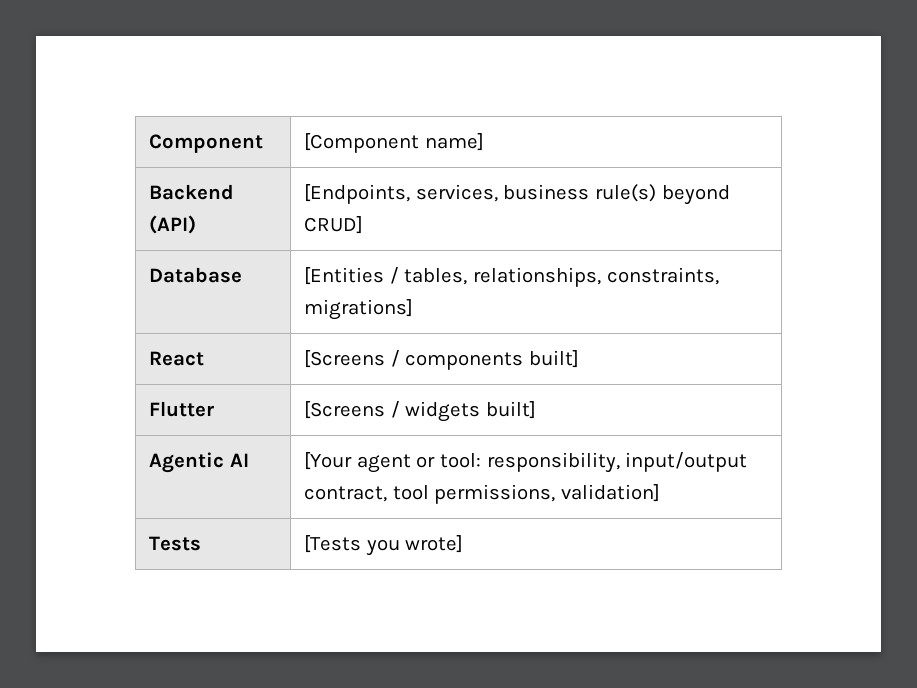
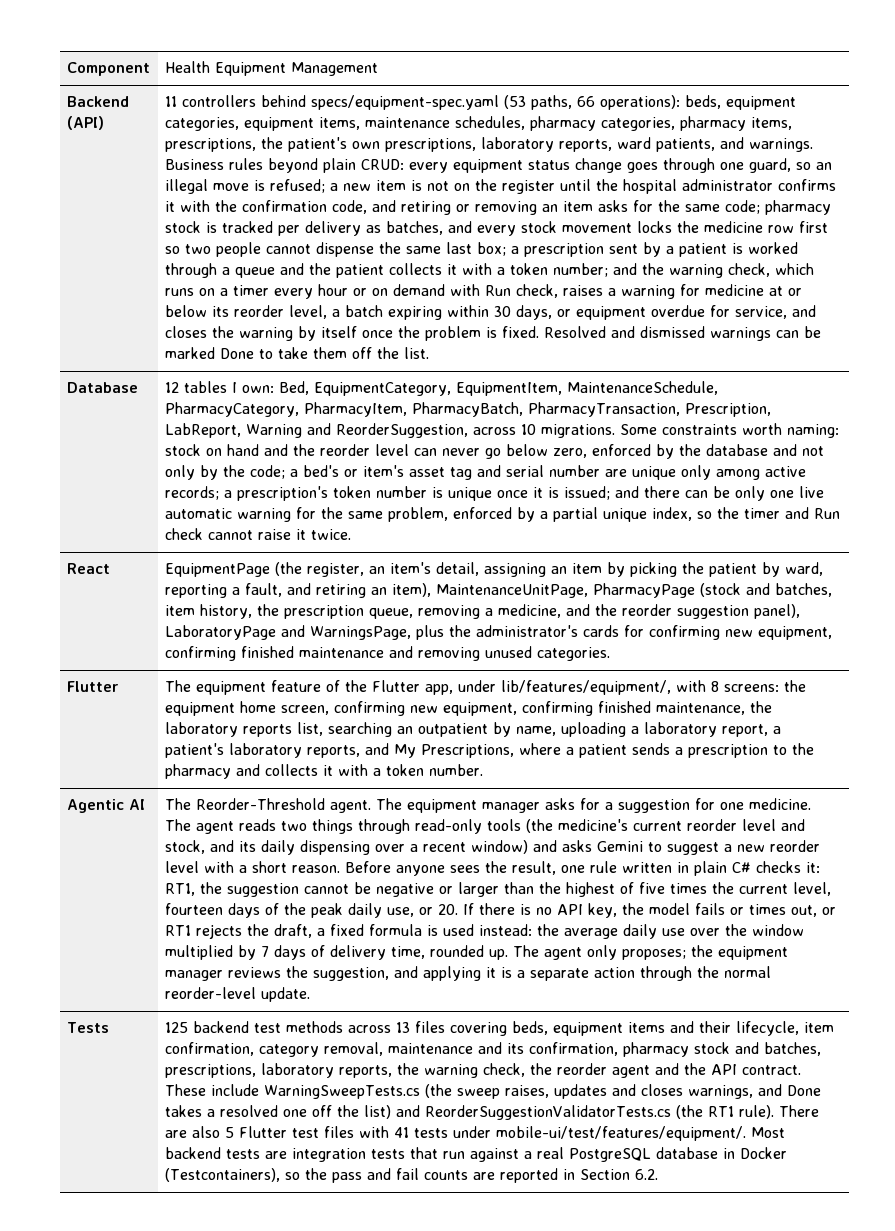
- Component | [Component name]
+ Component | Health Equipment Management
- [Endpoints, services, business rule(s) beyond CRUD]
- Database | [Entities / tables, relationships, constraints, migrations]
- React | [Screens / components built]
- Flutter | [Screens / widgets built]
- Agentic AI | [Your agent or tool: responsibility, input/output contract, tool permissions, validation]
- Tests | [Tests you wrote]
+ 11 controllers behind specs/equipment-spec.yaml (53 paths, 66 operations): beds, equipment categories, equipment items, maintenance schedules, pharmacy categories, pharmacy items, prescriptions, the patient's own prescriptions, laboratory reports, ward patients, and warnings. Business rules beyond plain CRUD: every equipment status change goes through one guard, so an illegal move is refused; a new item is not on the register until the hospital administrator confirms it with the confirmation code, and retiring or removing an item asks for the same code; pharmacy stock is tracked per delivery as batches, and every stock movement locks the medicine row first so two people cannot dispense the same last box; a prescription sent by a patient is worked through a queue and the patient collects it with a token number; and the warning check, which runs on a timer every hour or on demand with Run check, raises a warning for medicine at or below its reorder level, a batch expiring within 30 days, or equipment overdue for service, and closes the warning by itself once the problem is fixed. Resolved and dismissed warnings can be marked Done to take them off the list.
+ Database | 12 tables I own: Bed, EquipmentCategory, EquipmentItem, MaintenanceSchedule, PharmacyCategory, PharmacyItem, PharmacyBatch, PharmacyTransaction, Prescription, LabReport, Warning and ReorderSuggestion, across 10 migrations. Some constraints worth naming: stock on hand and the reorder level can never go below zero, enforced by the database and not only by the code; a bed's or item's asset tag and serial number are unique only among active records; a prescription's token number is unique once it is issued; and there can be only one live automatic warning for the same problem, enforced by a partial unique index, so the timer and Run check cannot raise it twice.
+ React | EquipmentPage (the register, an item's detail, assigning an item by picking the patient by ward, reporting a fault, and retiring an item), MaintenanceUnitPage, PharmacyPage (stock and batches, item history, the prescription queue, removing a medicine, and the reorder suggestion panel), LaboratoryPage and WarningsPage, plus the administrator's cards for confirming new equipment, confirming finished maintenance and removing unused categories.
+ Flutter | The equipment feature of the Flutter app, under lib/features/equipment/, with 8 screens: the equipment home screen, confirming new equipment, confirming finished maintenance, the laboratory reports list, searching an outpatient by name, uploading a laboratory report, a patient's laboratory reports, and My Prescriptions, where a patient sends a prescription to the pharmacy and collects it with a token number.
+ Agentic AI | The Reorder-Threshold agent. The equipment manager asks for a suggestion for one medicine. The agent reads two things through read-only tools (the medicine's current reorder level and stock, and its daily dispensing over a recent window) and asks Gemini to suggest a new reorder level with a short reason. Before anyone sees the result, one rule written in plain C# checks it: RT1, the suggestion cannot be negative or larger than the highest of five times the current level, fourteen days of the peak daily use, or 20. If there is no API key, the model fails or times out, or RT1 rejects the draft, a fixed formula is used instead: the average daily use over the window multiplied by 7 days of delivery time, rounded up. The agent only proposes; the equipment manager reviews the suggestion, and applying it is a separate action through the normal reorder-level update.
+ Tests | 125 backend test methods across 13 files covering beds, equipment items and their lifecycle, item confirmation, category removal, maintenance and its confirmation, pharmacy stock and batches, prescriptions, laboratory reports, the warning check, the reorder agent and the API contract. These include WarningSweepTests.cs (the sweep raises, updates and closes warnings, and Done takes a resolved one off the list) and ReorderSuggestionValidatorTests.cs (the RT1 rule). There are also 5 Flutter test files with 41 tests under mobile-ui/test/features/equipment/. Most backend tests are integration tests that run against a real PostgreSQL database in Docker (Testcontainers), so the pass and fail counts are reported in Section 6.2.

